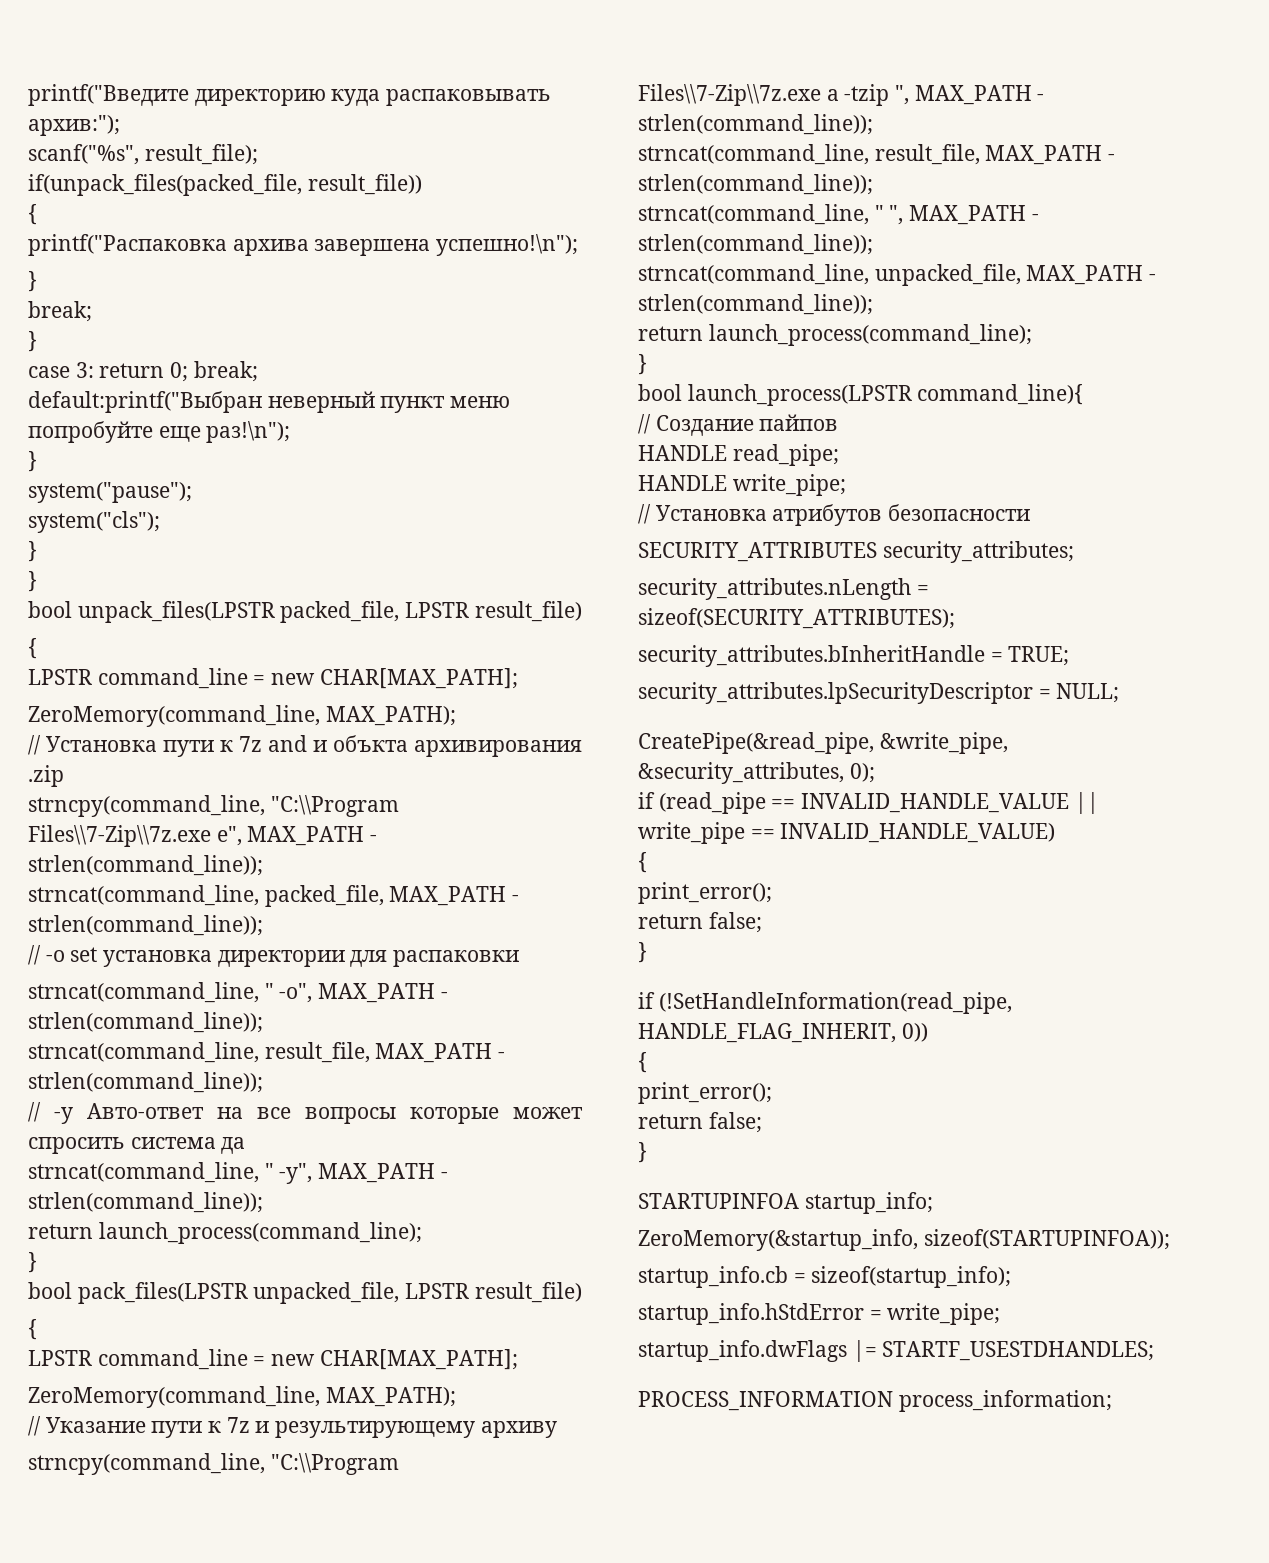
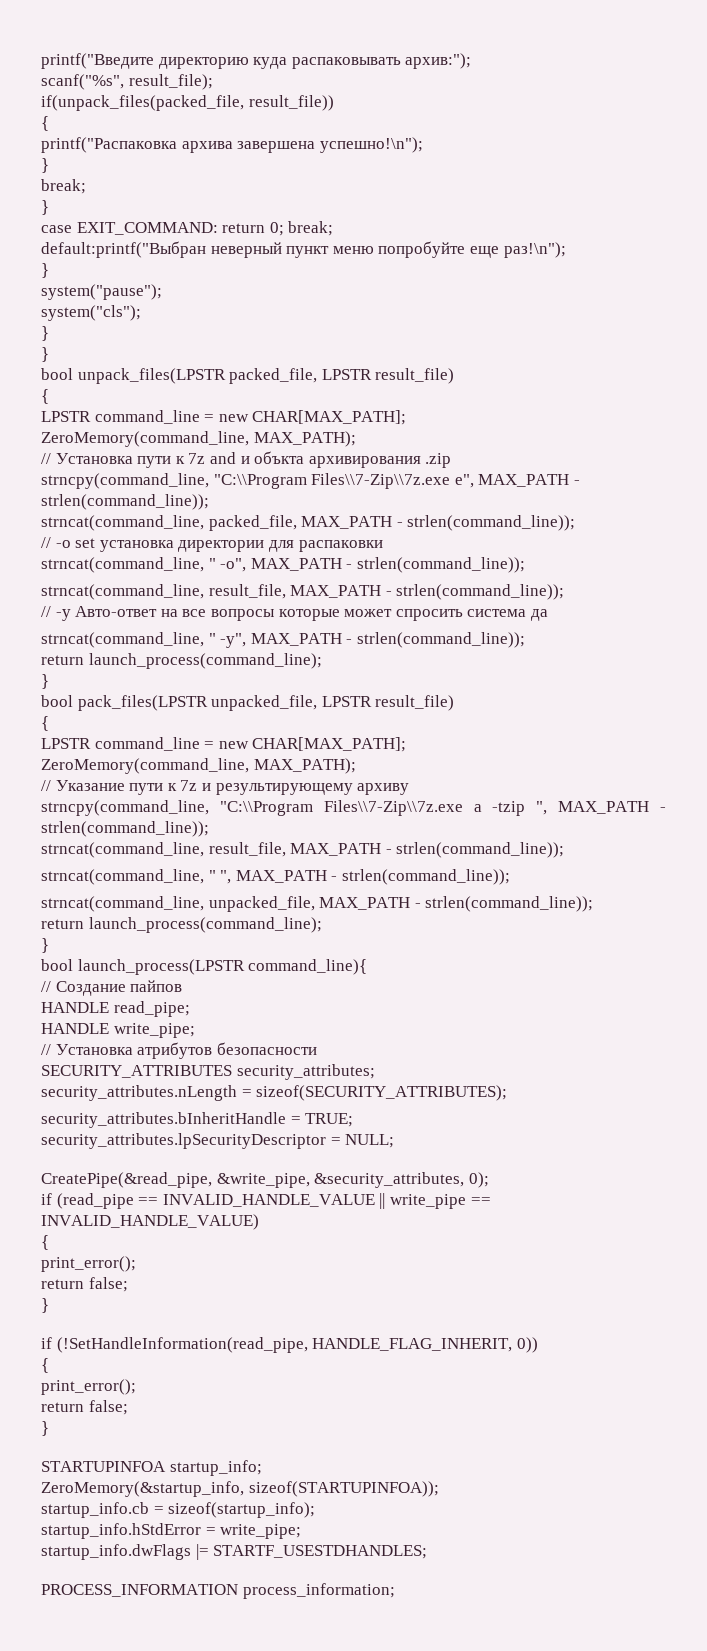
- case 3: return 0; break;
+ case EXIT_COMMAND: return 0; break;

